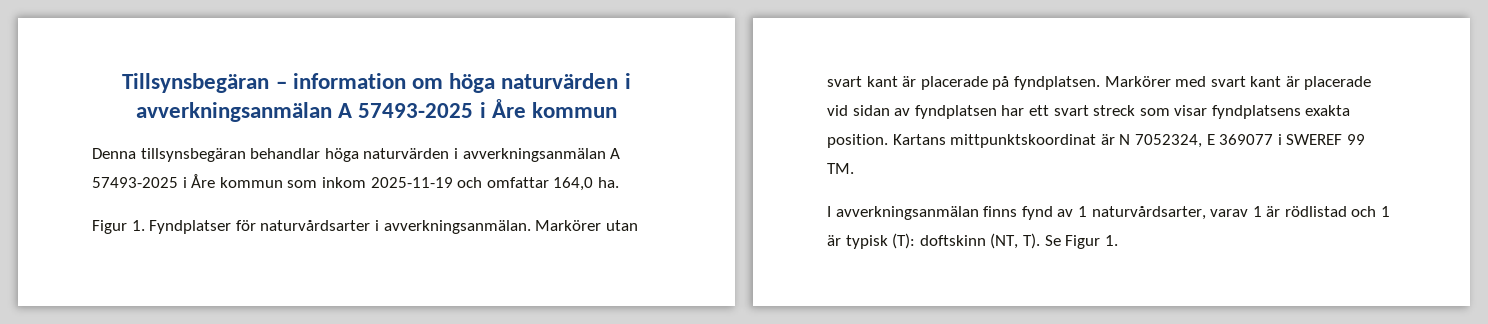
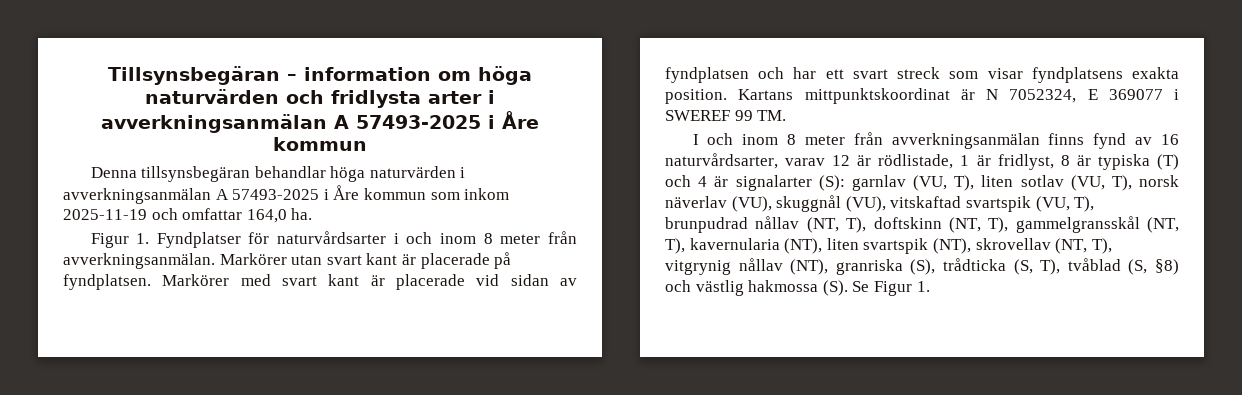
- Tillsynsbegäran – information om höga naturvärden i avverkningsanmälan A 57493-2025 i Åre kommun
+ Tillsynsbegäran – information om höga naturvärden och fridlysta arter i avverkningsanmälan A 57493-2025 i Åre kommun
- Figur 1. Fyndplatser för naturvårdsarter i avverkningsanmälan.
+ Figur 1. Fyndplatser för naturvårdsarter i och inom 8 meter från avverkningsanmälan.
- Markörer med svart kant är placerade vid sidan av fyndplatsen har ett svart streck som visar fyndplatsens exakta position.
+ Markörer med svart kant är placerade vid sidan av fyndplatsen och har ett svart streck som visar fyndplatsens exakta position.
- I avverkningsanmälan finns fynd av 1 naturvårdsarter, varav 1 är rödlistad och 1 är typisk (T): doftskinn (NT, T). Se Figur 1.
+ I och inom 8 meter från avverkningsanmälan finns fynd av 16 naturvårdsarter, varav 12 är rödlistade, 1 är fridlyst, 8 är typiska (T) och 4 är signalarter (S): garnlav (VU, T), liten sotlav (VU, T), norsk näverlav (VU), skuggnål (VU), vitskaftad svartspik (VU, T), brunpudrad nållav (NT, T), doftskinn (NT, T), gammelgransskål (NT, T), kavernularia (NT), liten svartspik (NT), skrovellav (NT, T), vitgrynig nållav (NT), granriska (S), trådticka (S, T), tvåblad (S, §8) och västlig hakmossa (S). Se Figur 1.

